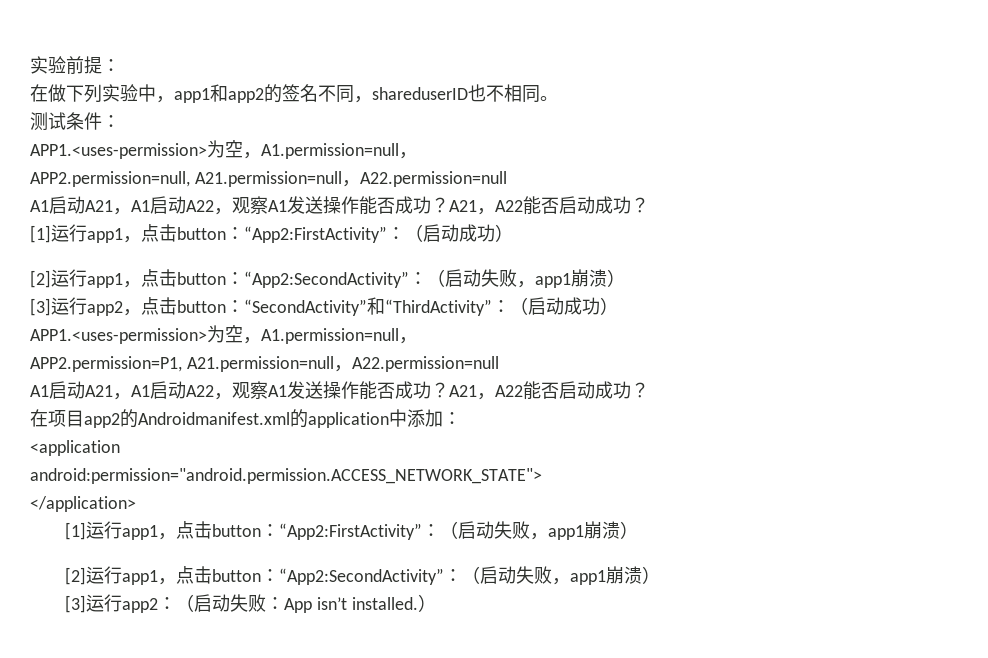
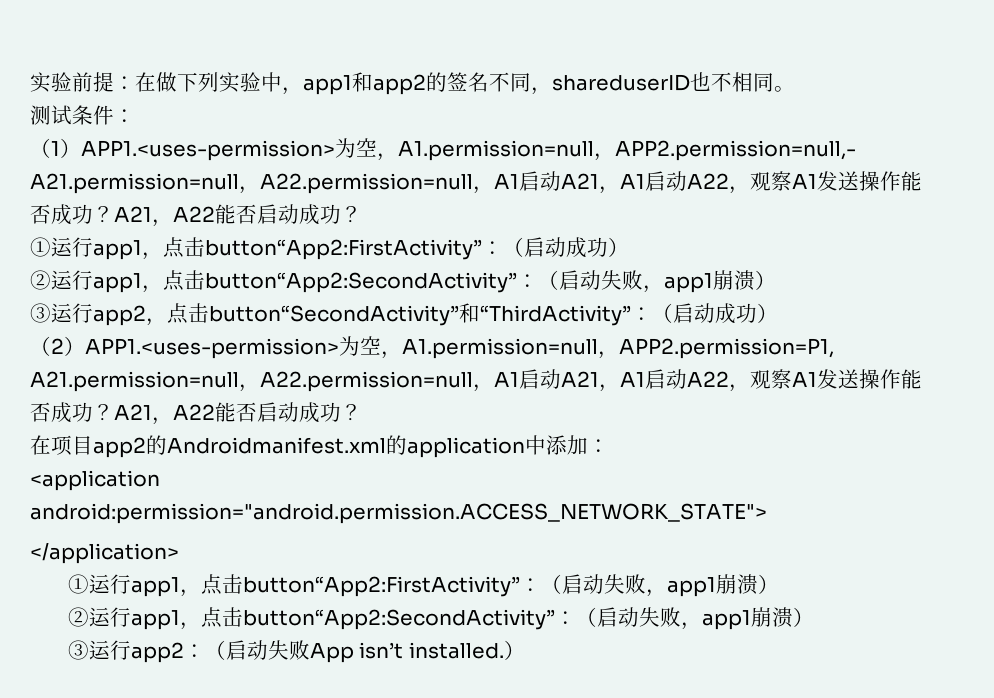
- 实验前提：
- 在做下列实验中，app1和app2的签名不同，shareduserID也不相同。
+ 实验前提：在做下列实验中，app1和app2的签名不同，shareduserID也不相同。
  测试条件：
- APP1.<uses-permission>为空，A1.permission=null，
- APP2.permission=null, A21.permission=null，A22.permission=null
- A1启动A21，A1启动A22，观察A1发送操作能否成功？
+ （1）APP1.<uses-permission>为空，A1.permission=null，APP2.permission=null,- A21.permission=null，A22.permission=null，A1启动A21，A1启动A22，观察A1发送操作能否成功？
- [1]运行app1，点击button：“App2:FirstActivity”：（启动成功）
- [2]运行app1，点击button：“App2:SecondActivity”：（启动失败，app1崩溃）
- [3]运行app2，点击button：“SecondActivity”和“ThirdActivity”：（启动成功）
- APP1.<uses-permission>为空，A1.permission=null，
- APP2.permission=P1, A21.permission=null，A22.permission=null
- A1启动A21，A1启动A22，观察A1发送操作能否成功？
+ ①运行app1，点击button“App2:FirstActivity”：（启动成功）
+ ②运行app1，点击button“App2:SecondActivity”：（启动失败，app1崩溃）
+ ③运行app2，点击button“SecondActivity”和“ThirdActivity”：（启动成功）
+ （2）APP1.<uses-permission>为空，A1.permission=null，APP2.permission=P1, A21.permission=null，A22.permission=null，A1启动A21，A1启动A22，观察A1发送操作能否成功？
- [1]运行app1，点击button：“App2:FirstActivity”：（启动失败，app1崩溃）
- [2]运行app1，点击button：“App2:SecondActivity”：（启动失败，app1崩溃）
- [3]运行app2：（启动失败：App isn’t installed.）
+ ①运行app1，点击button“App2:FirstActivity”：（启动失败，app1崩溃）
+ ②运行app1，点击button“App2:SecondActivity”：（启动失败，app1崩溃）
+ ③运行app2：（启动失败App isn’t installed.）

